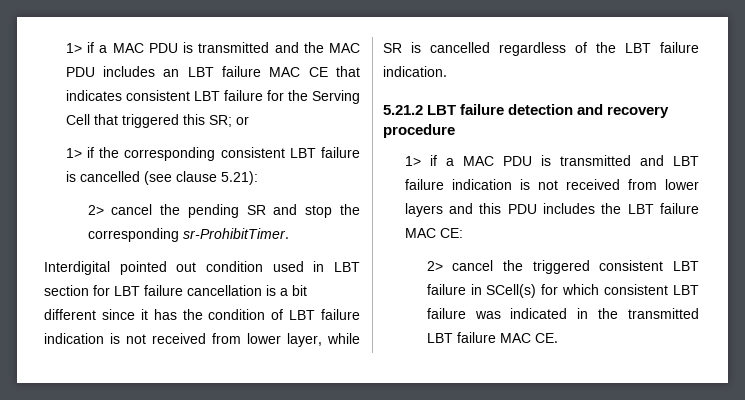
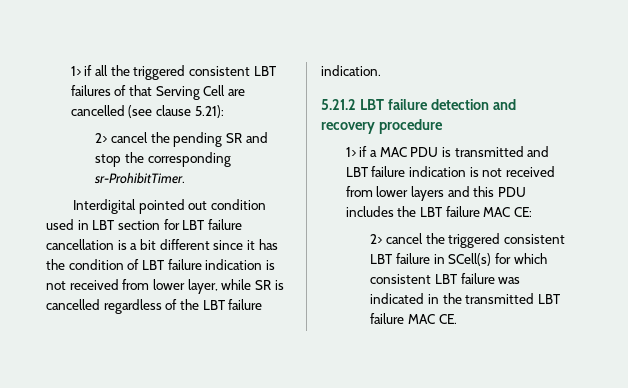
- 1> if a MAC PDU is transmitted and the MAC PDU includes an LBT failure MAC CE that indicates consistent LBT failure for the Serving Cell that triggered this SR; or
- 1> if the corresponding consistent LBT failure is cancelled (see clause 5.21):
+ 1> if all the triggered consistent LBT failures of that Serving Cell are cancelled (see clause 5.21):

